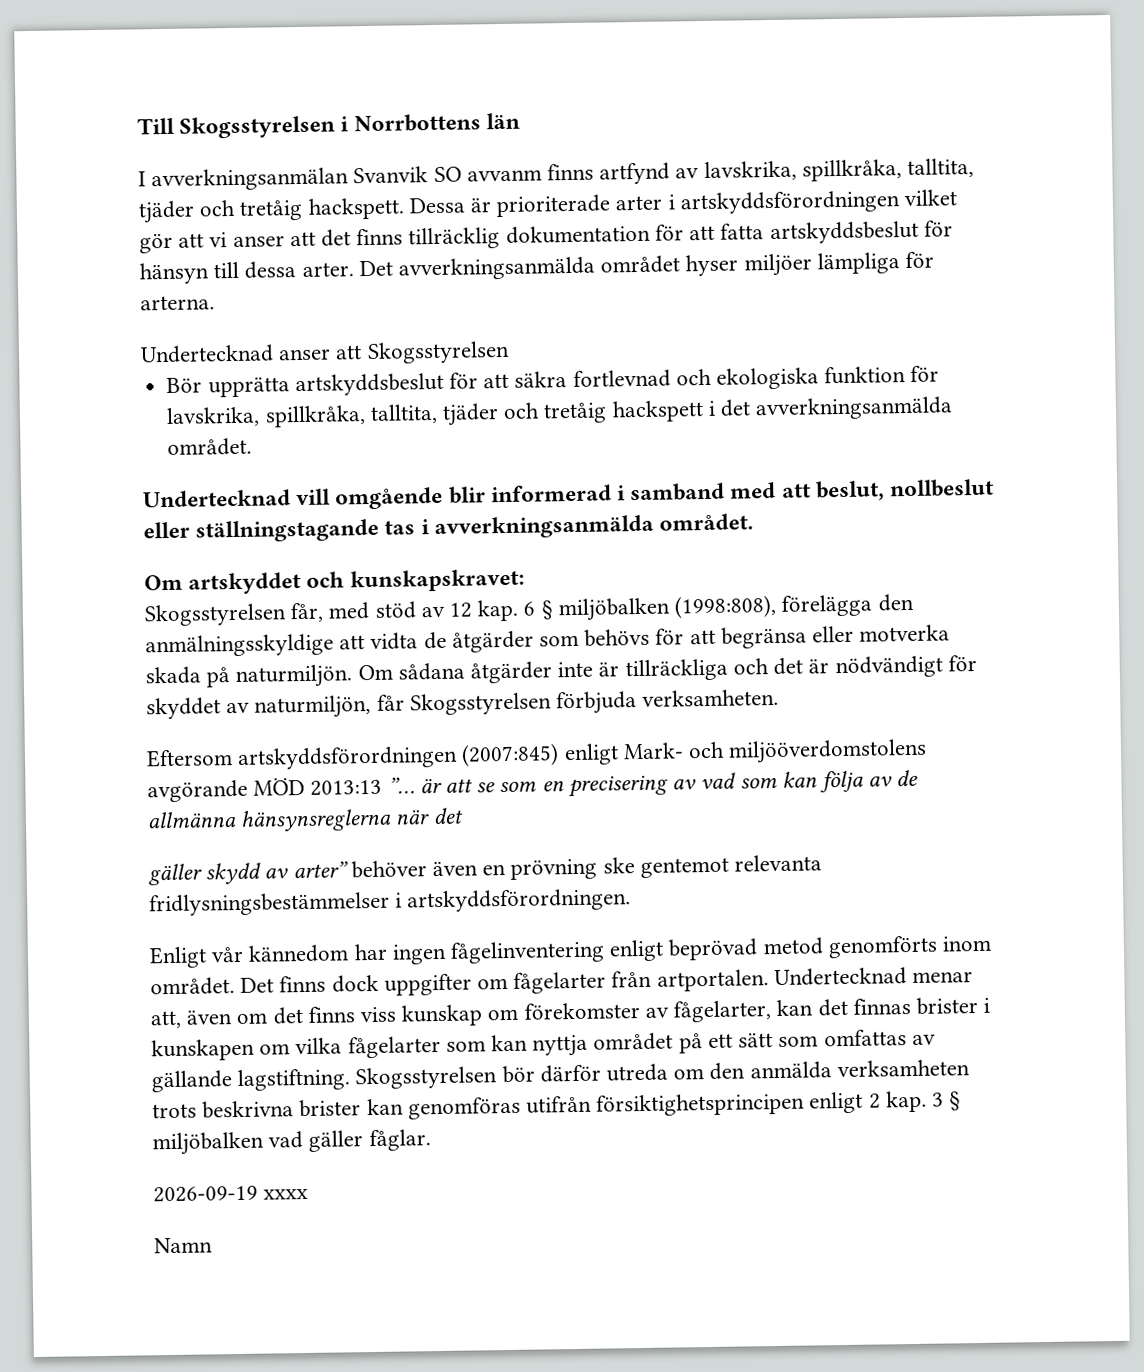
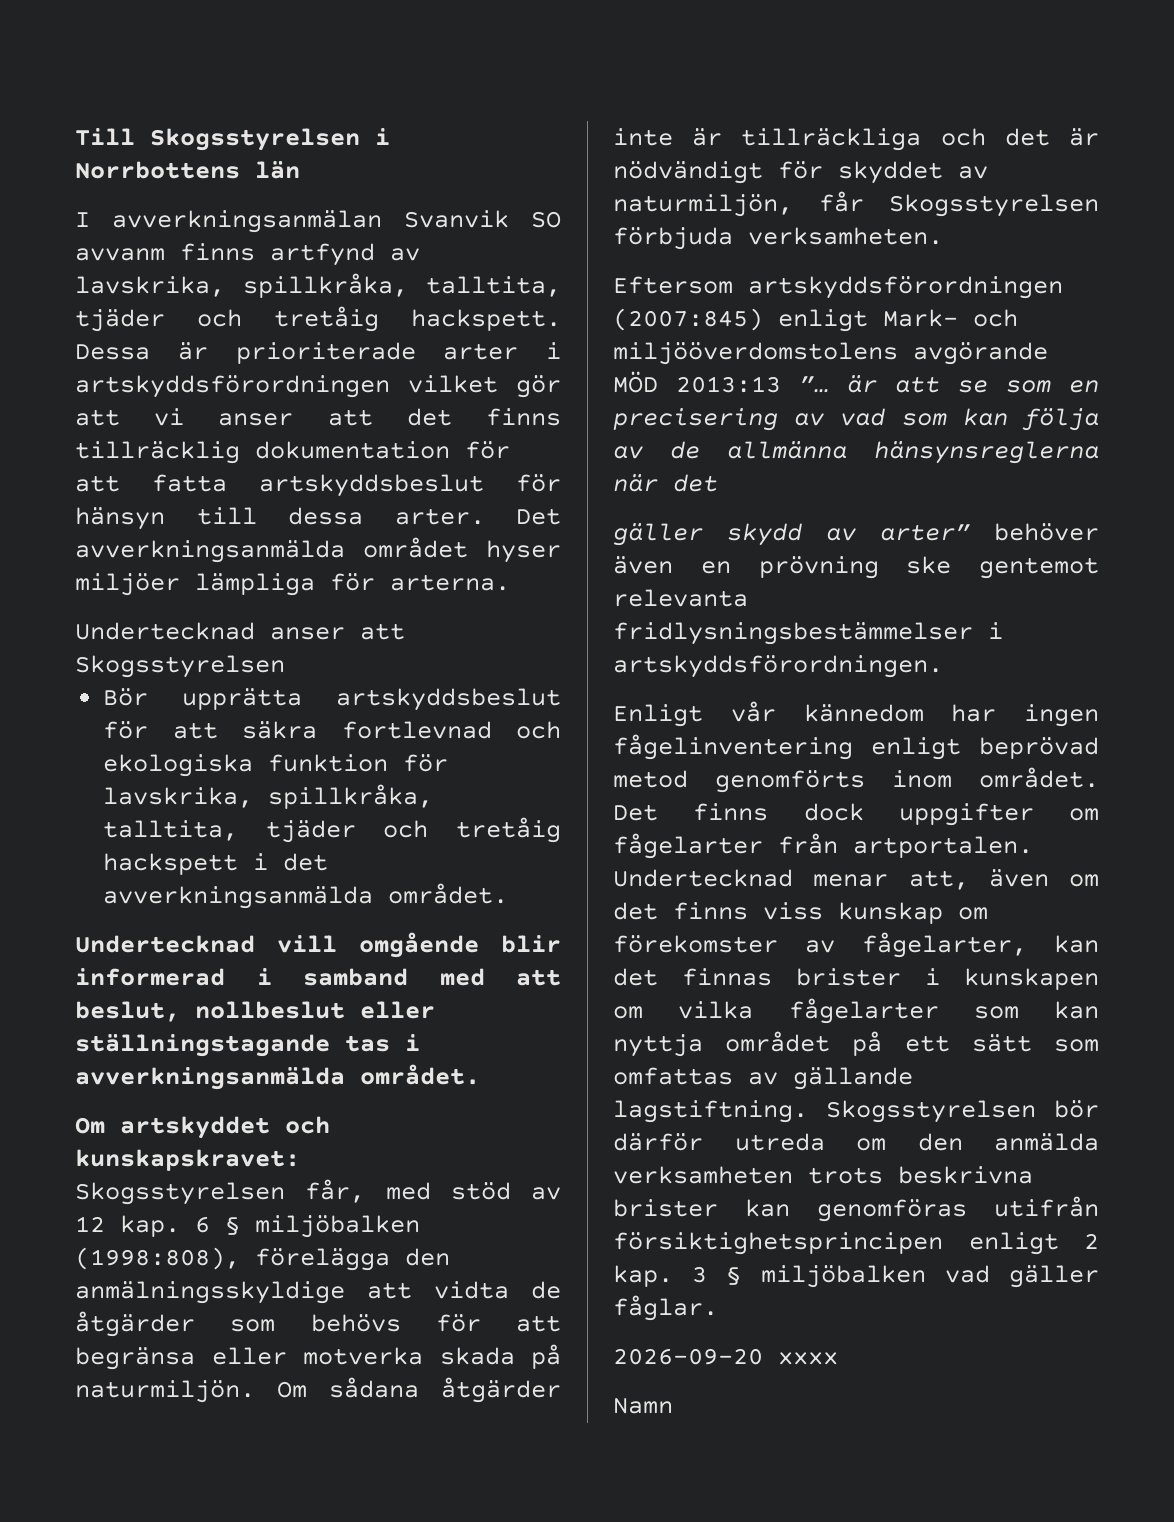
- 2026-09-19 xxxx
+ 2026-09-20 xxxx

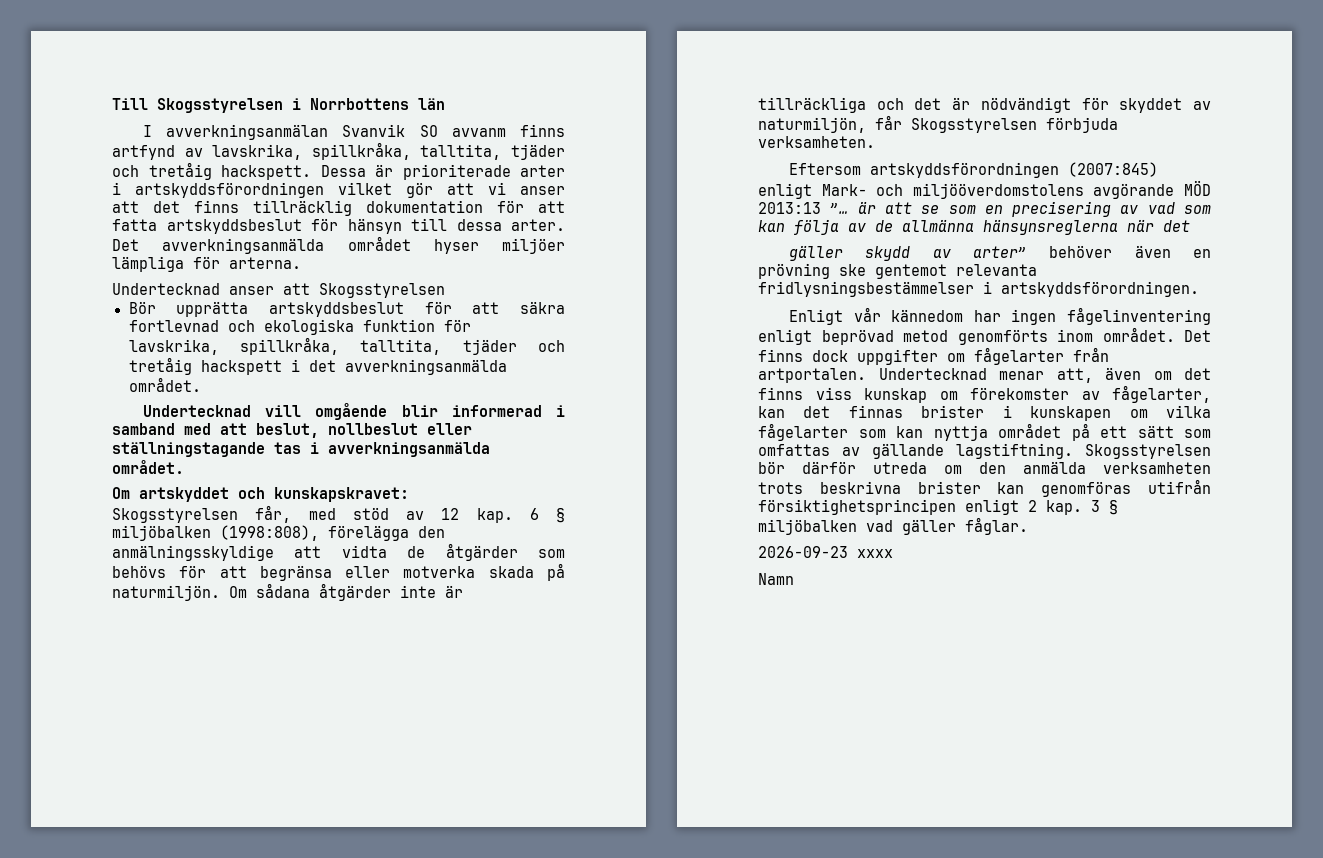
- 2026-09-20 xxxx
+ 2026-09-23 xxxx

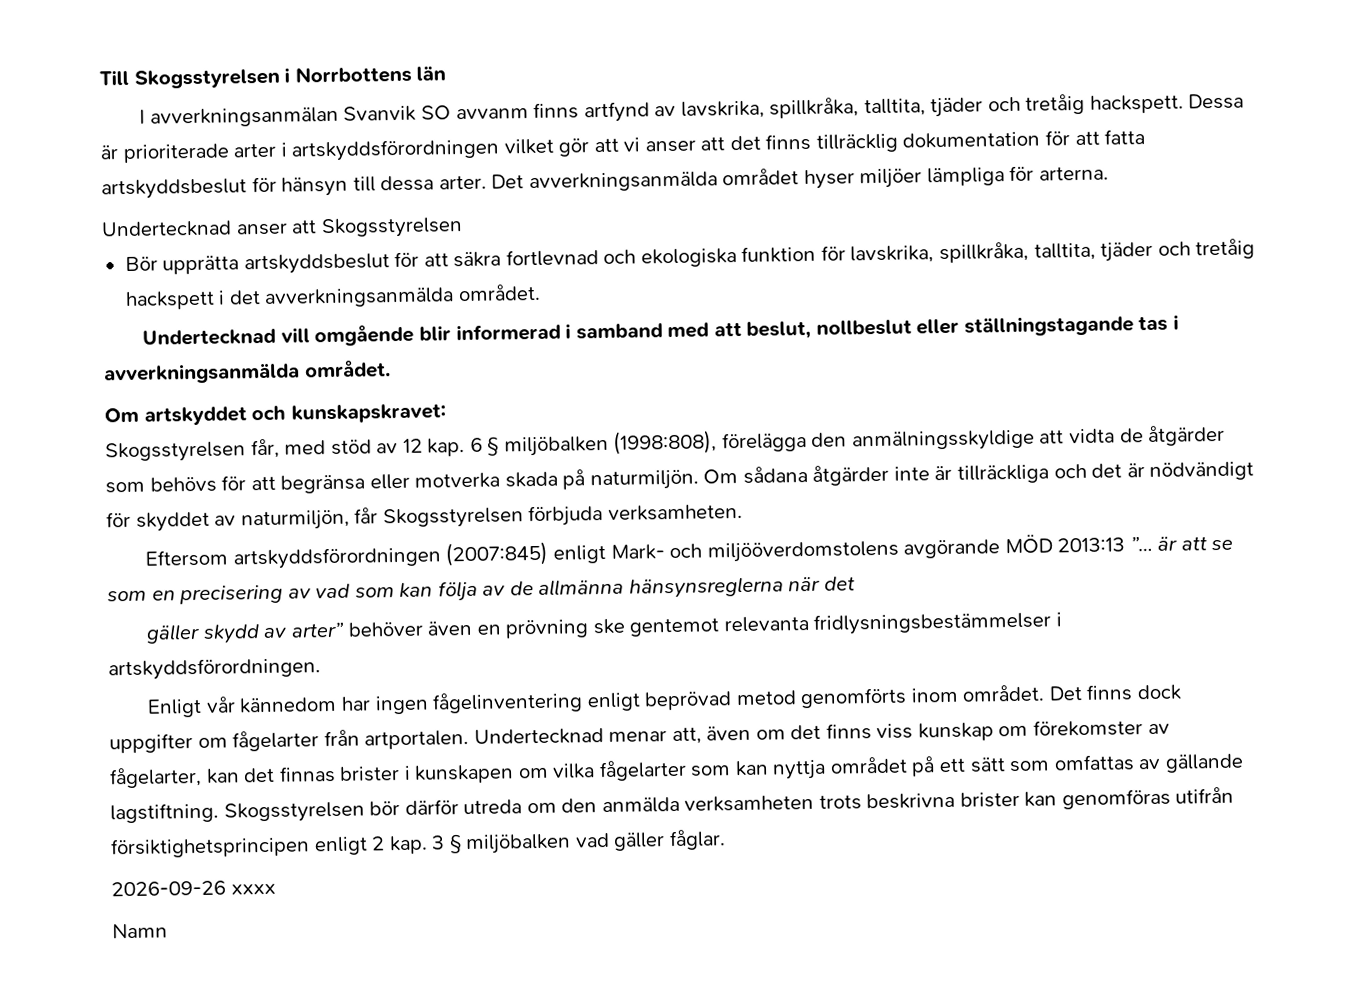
- 2026-09-23 xxxx
+ 2026-09-26 xxxx

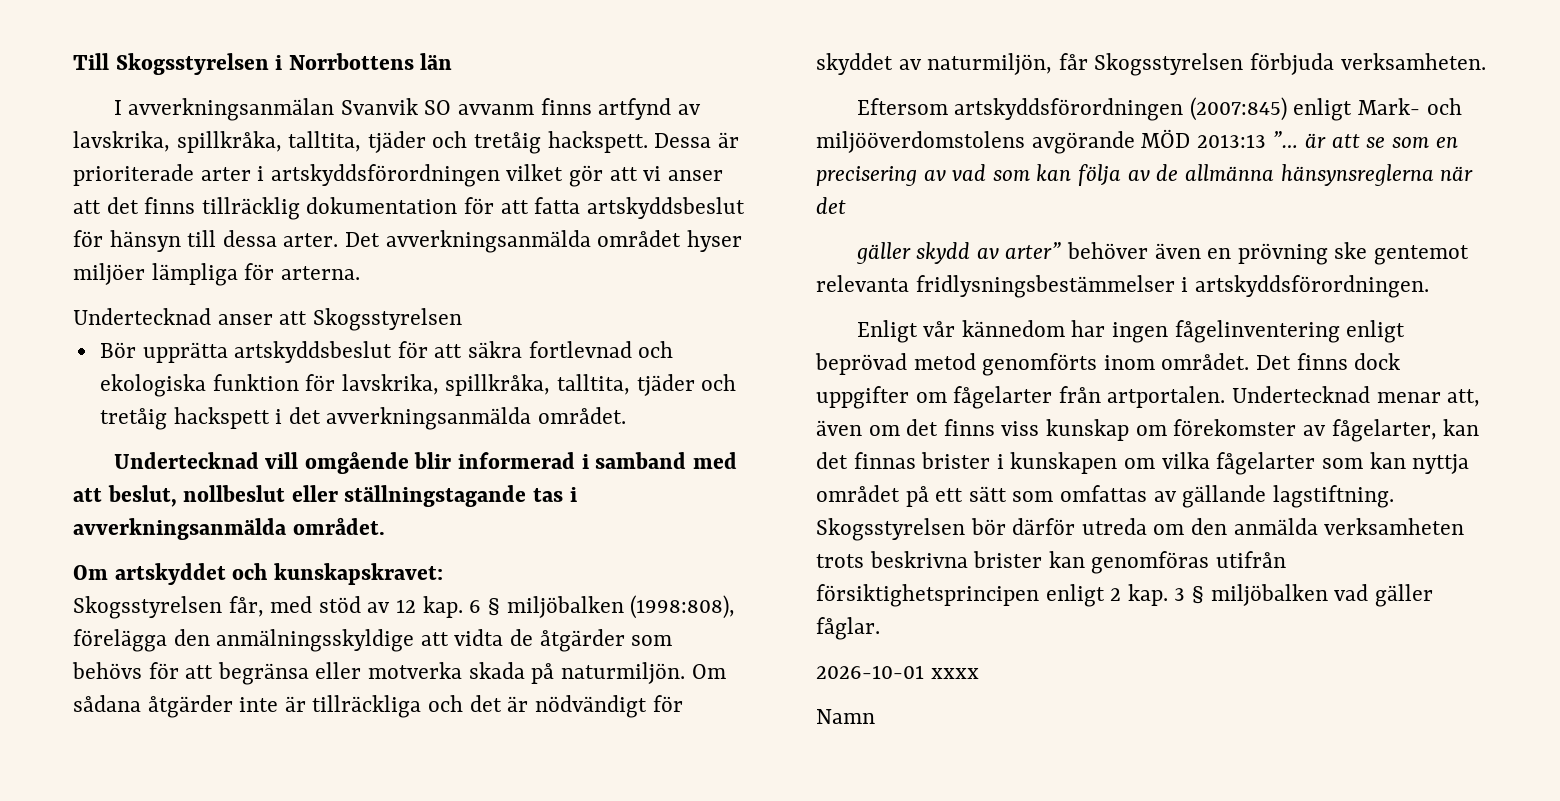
- 2026-09-26 xxxx
+ 2026-10-01 xxxx

